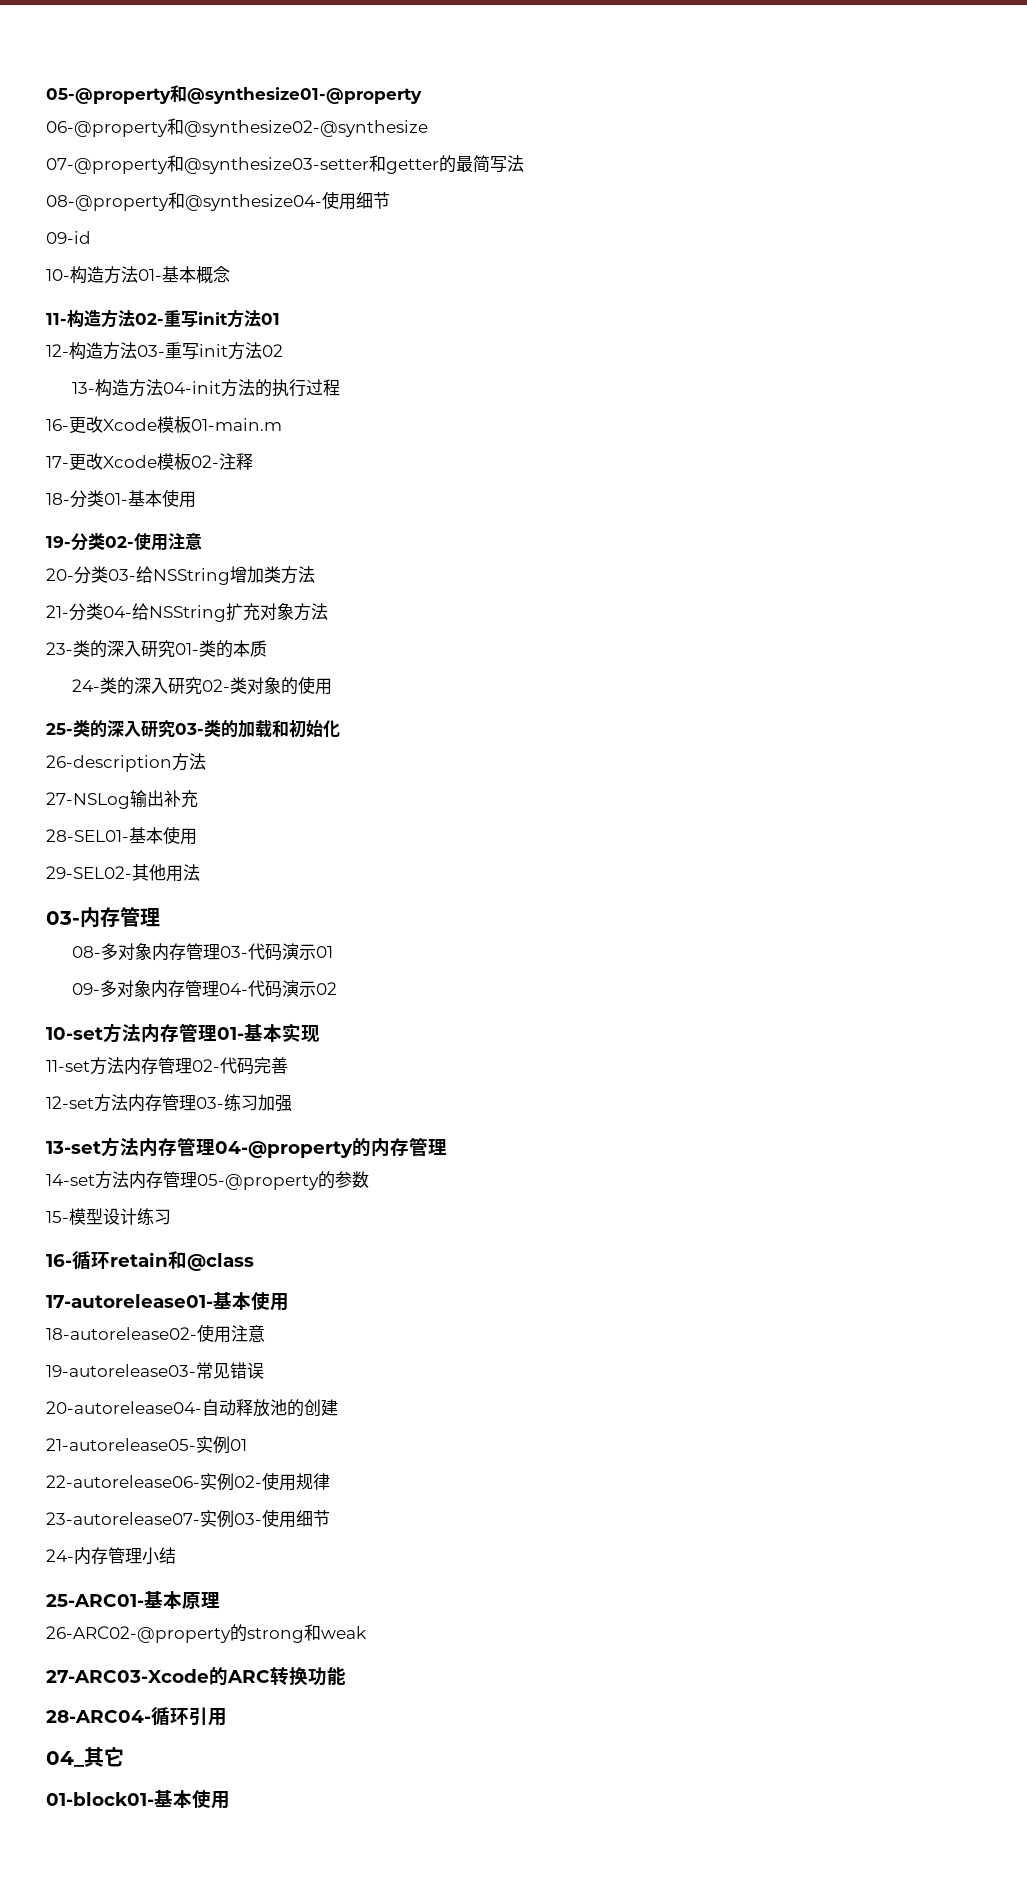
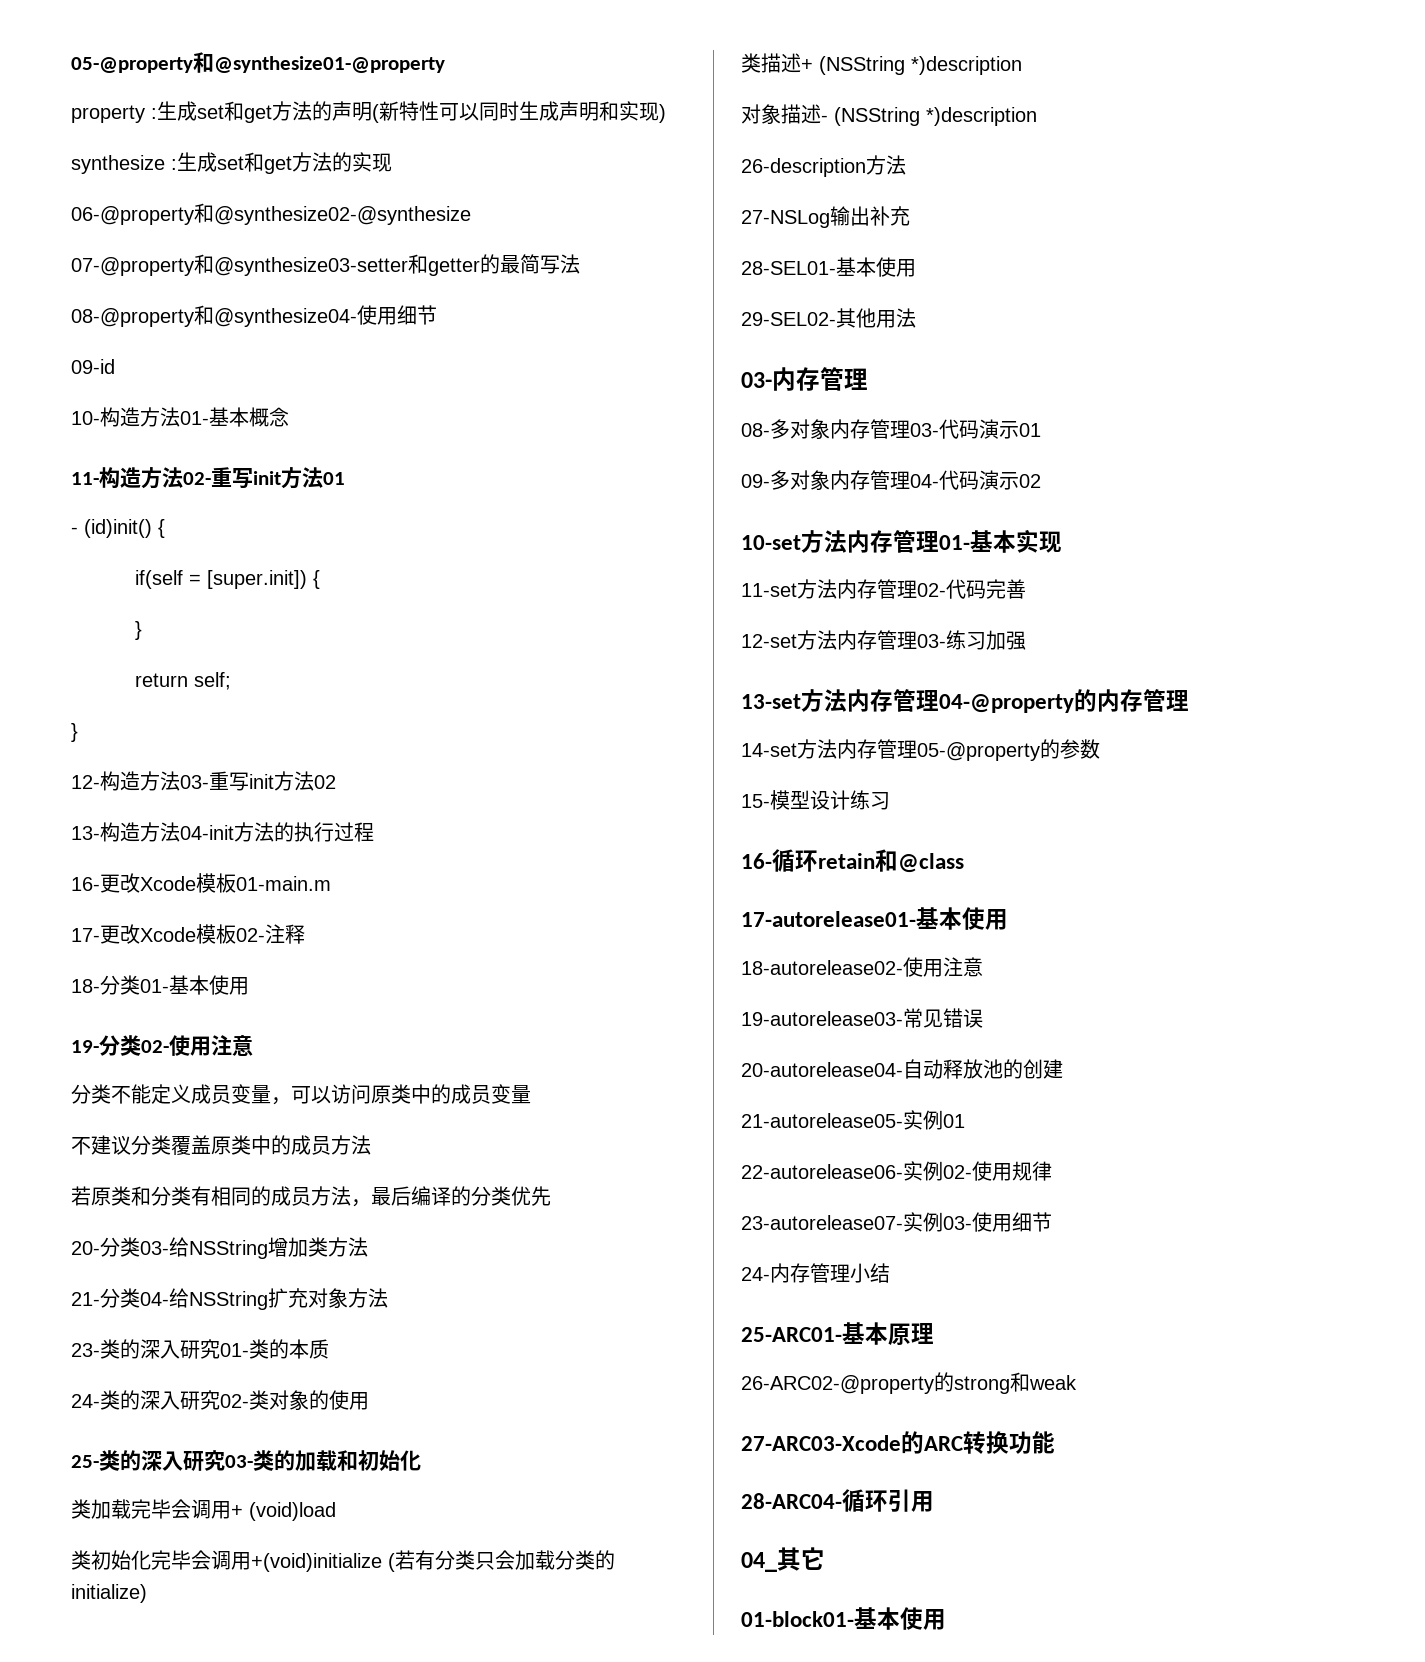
+ property :生成set和get方法的声明(新特性可以同时生成声明和实现)
+ synthesize :生成set和get方法的实现
+ - (id)init() {
+ if(self = [super.init]) {
+ }
+ return self;
+ }
+ 分类不能定义成员变量，可以访问原类中的成员变量
+ 不建议分类覆盖原类中的成员方法
+ 若原类和分类有相同的成员方法，最后编译的分类优先
+ 类加载完毕会调用+ (void)load
+ 类初始化完毕会调用+(void)initialize (若有分类只会加载分类的initialize)
+ 类描述+ (NSString *)description
+ 对象描述- (NSString *)description

